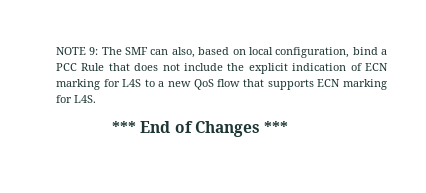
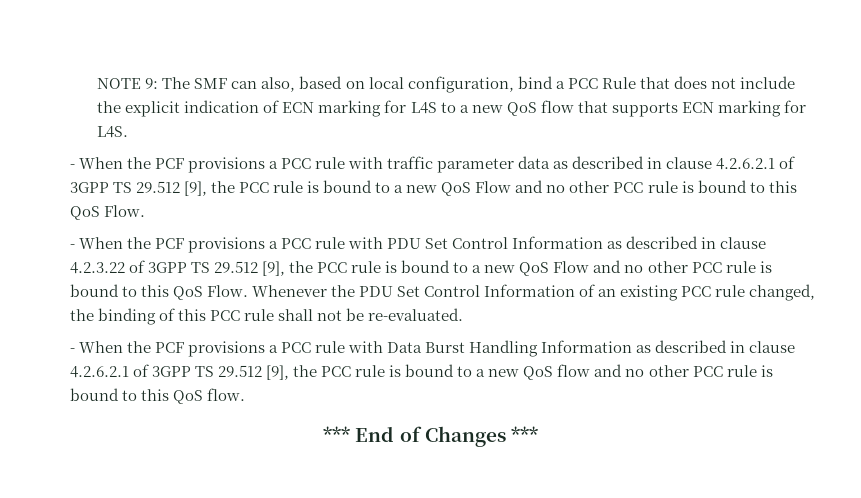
+ - When the PCF provisions a PCC rule with traffic parameter data as described in clause 4.2.6.2.1 of 3GPP TS 29.512 [9], the PCC rule is bound to a new QoS Flow and no other PCC rule is bound to this QoS Flow.
+ - When the PCF provisions a PCC rule with PDU Set Control Information as described in clause 4.2.3.22 of 3GPP TS 29.512 [9], the PCC rule is bound to a new QoS Flow and no other PCC rule is bound to this QoS Flow. Whenever the PDU Set Control Information of an existing PCC rule changed, the binding of this PCC rule shall not be re-evaluated.
+ - When the PCF provisions a PCC rule with Data Burst Handling Information as described in clause 4.2.6.2.1 of 3GPP TS 29.512 [9], the PCC rule is bound to a new QoS flow and no other PCC rule is bound to this QoS flow.

